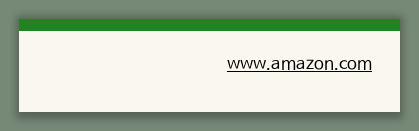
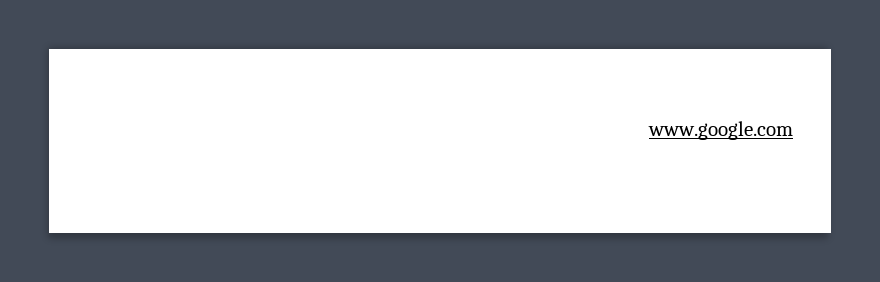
- www.amazon.com
+ www.google.com

